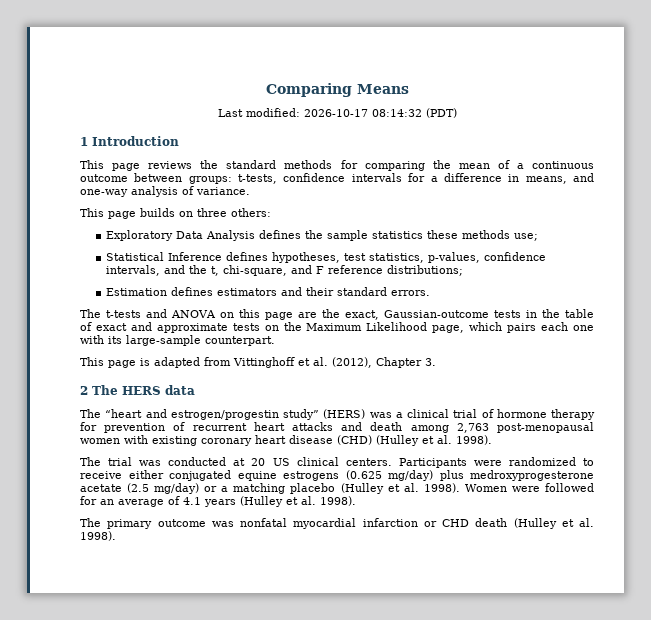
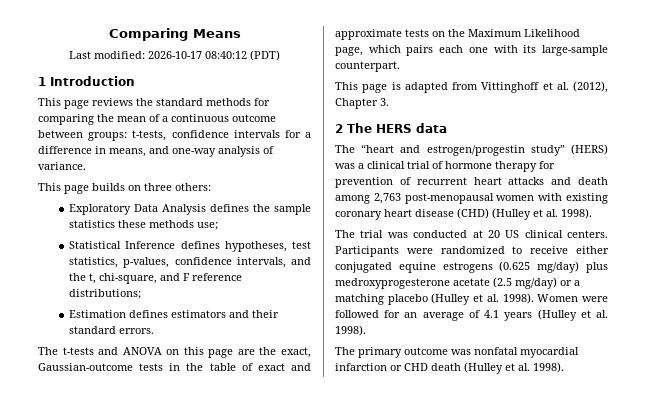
- Last modified: 2026-10-17 08:14:32 (PDT)
+ Last modified: 2026-10-17 08:40:12 (PDT)

